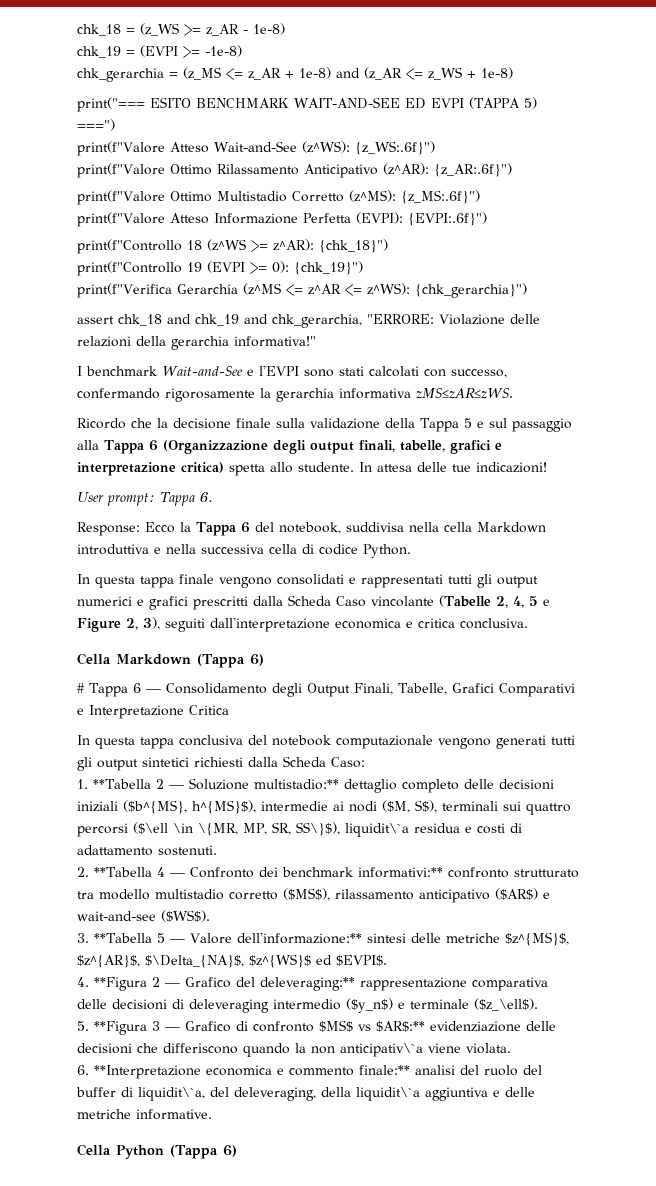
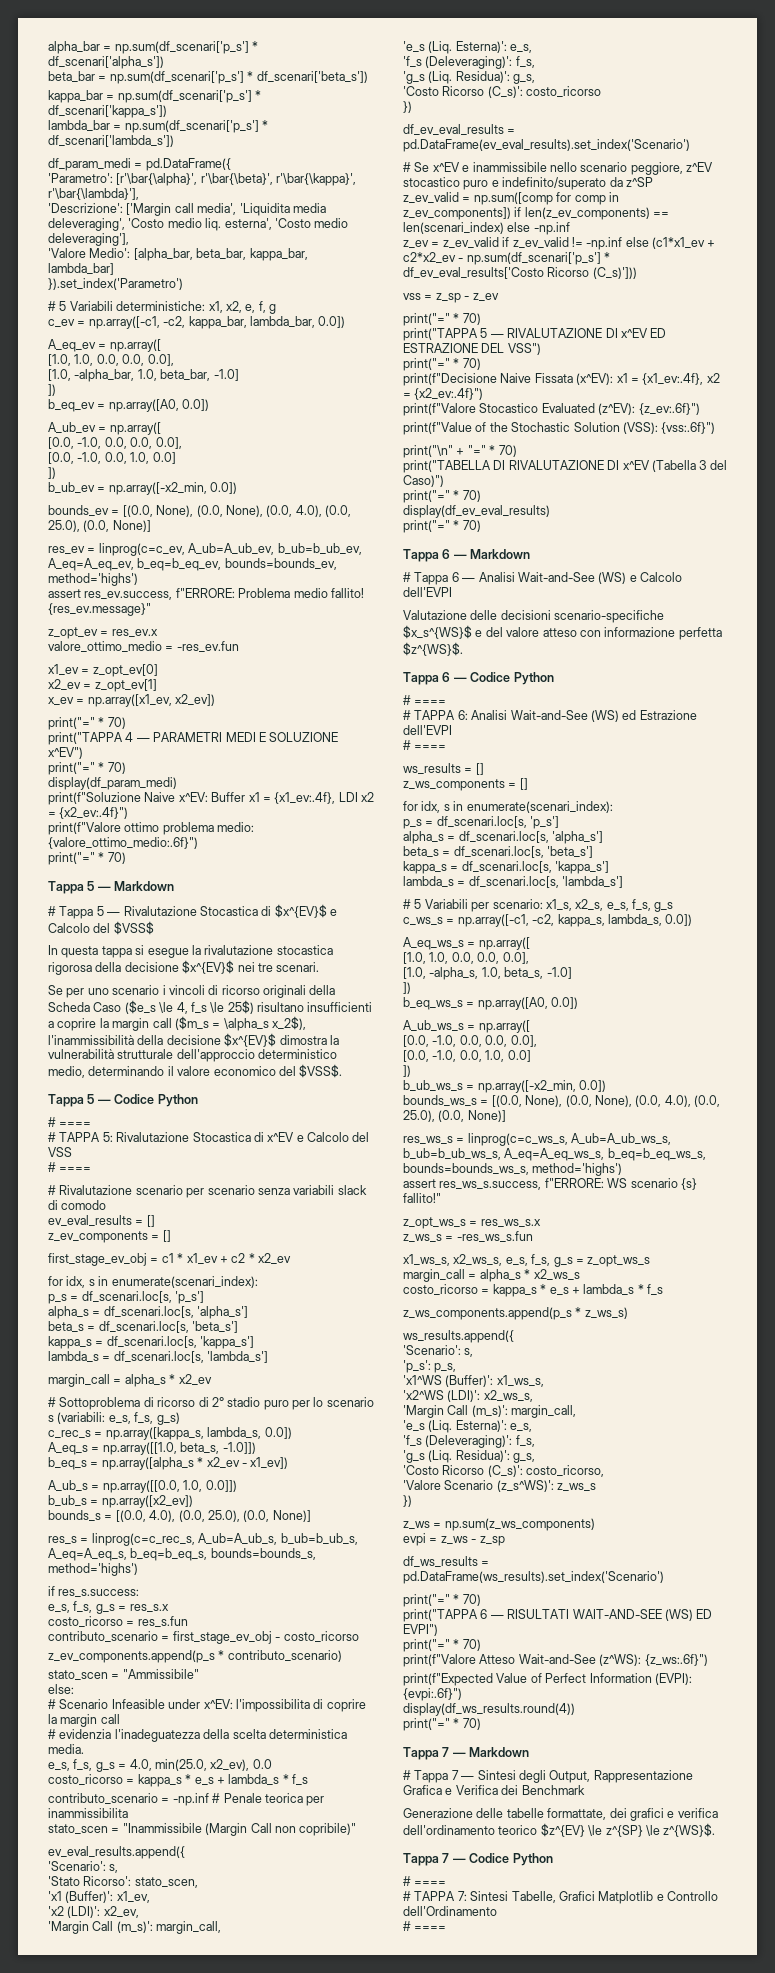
- chk_18 = (z_WS >= z_AR - 1e-8)
- chk_19 = (EVPI >= -1e-8)
- chk_gerarchia = (z_MS <= z_AR + 1e-8) and (z_AR <= z_WS + 1e-8)
- print("=== ESITO BENCHMARK WAIT-AND-SEE ED EVPI (TAPPA 5) ===")
- print(f"Valore Atteso Wait-and-See (z^WS): {z_WS:.6f}")
- print(f"Valore Ottimo Rilassamento Anticipativo (z^AR): {z_AR:.6f}")
- print(f"Valore Ottimo Multistadio Corretto (z^MS): {z_MS:.6f}")
- print(f"Valore Atteso Informazione Perfetta (EVPI): {EVPI:.6f}")
- print(f"Controllo 18 (z^WS >= z^AR): {chk_18}")
- print(f"Controllo 19 (EVPI >= 0): {chk_19}")
- print(f"Verifica Gerarchia (z^MS <= z^AR <= z^WS): {chk_gerarchia}")
- assert chk_18 and chk_19 and chk_gerarchia, "ERRORE: Violazione delle relazioni della gerarchia informativa!"
- I benchmark Wait-and-See e l'EVPI sono stati calcolati con successo, confermando rigorosamente la gerarchia informativa zMS≤zAR≤zWS.
- Ricordo che la decisione finale sulla validazione della Tappa 5 e sul passaggio alla Tappa 6 (Organizzazione degli output finali, tabelle, grafici e interpretazione critica) spetta allo studente. In attesa delle tue indicazioni!
- User prompt: Tappa 6.
- Response: Ecco la Tappa 6 del notebook, suddivisa nella cella Markdown introduttiva e nella successiva cella di codice Python.
- In questa tappa finale vengono consolidati e rappresentati tutti gli output numerici e grafici prescritti dalla Scheda Caso vincolante (Tabelle 2, 4, 5 e Figure 2, 3), seguiti dall'interpretazione economica e critica conclusiva.
- Cella Markdown (Tappa 6)
- # Tappa 6 — Consolidamento degli Output Finali, Tabelle, Grafici Comparativi e Interpretazione Critica
- In questa tappa conclusiva del notebook computazionale vengono generati tutti gli output sintetici richiesti dalla Scheda Caso:
- 1. **Tabella 2 — Soluzione multistadio:** dettaglio completo delle decisioni iniziali ($b^{MS}, h^{MS}$), intermedie ai nodi ($M, S$), terminali sui quattro percorsi ($\ell \in \{MR, MP, SR, SS\}$), liquidit\`a residua e costi di adattamento sostenuti.
- 2. **Tabella 4 — Confronto dei benchmark informativi:** confronto strutturato tra modello multistadio corretto ($MS$), rilassamento anticipativo ($AR$) e wait-and-see ($WS$).
- 3. **Tabella 5 — Valore dell'informazione:** sintesi delle metriche $z^{MS}$, $z^{AR}$, $\Delta_{NA}$, $z^{WS}$ ed $EVPI$.
- 4. **Figura 2 — Grafico del deleveraging:** rappresentazione comparativa delle decisioni di deleveraging intermedio ($y_n$) e terminale ($z_\ell$).
- 5. **Figura 3 — Grafico di confronto $MS$ vs $AR$:** evidenziazione delle decisioni che differiscono quando la non anticipativ\`a viene violata.
- 6. **Interpretazione economica e commento finale:** analisi del ruolo del buffer di liquidit\`a, del deleveraging, della liquidit\`a aggiuntiva e delle metriche informative.
- Cella Python (Tappa 6)
+ alpha_bar = np.sum(df_scenari['p_s'] * df_scenari['alpha_s'])
+ beta_bar = np.sum(df_scenari['p_s'] * df_scenari['beta_s'])
+ kappa_bar = np.sum(df_scenari['p_s'] * df_scenari['kappa_s'])
+ lambda_bar = np.sum(df_scenari['p_s'] * df_scenari['lambda_s'])
+ df_param_medi = pd.DataFrame({
+ 'Parametro': [r'\bar{\alpha}', r'\bar{\beta}', r'\bar{\kappa}', r'\bar{\lambda}'],
+ 'Descrizione': ['Margin call media', 'Liquidita media deleveraging', 'Costo medio liq. esterna', 'Costo medio deleveraging'],
+ 'Valore Medio': [alpha_bar, beta_bar, kappa_bar, lambda_bar]
+ }).set_index('Parametro')
+ # 5 Variabili deterministiche: x1, x2, e, f, g
+ c_ev = np.array([-c1, -c2, kappa_bar, lambda_bar, 0.0])
+ A_eq_ev = np.array([
+ [1.0, 1.0, 0.0, 0.0, 0.0],
+ [1.0, -alpha_bar, 1.0, beta_bar, -1.0]
+ ])
+ b_eq_ev = np.array([A0, 0.0])
+ A_ub_ev = np.array([
+ [0.0, -1.0, 0.0, 0.0, 0.0],
+ [0.0, -1.0, 0.0, 1.0, 0.0]
+ ])
+ b_ub_ev = np.array([-x2_min, 0.0])
+ bounds_ev = [(0.0, None), (0.0, None), (0.0, 4.0), (0.0, 25.0), (0.0, None)]
+ res_ev = linprog(c=c_ev, A_ub=A_ub_ev, b_ub=b_ub_ev, A_eq=A_eq_ev, b_eq=b_eq_ev, bounds=bounds_ev, method='highs')
+ assert res_ev.success, f"ERRORE: Problema medio fallito! {res_ev.message}"
+ z_opt_ev = res_ev.x
+ valore_ottimo_medio = -res_ev.fun
+ x1_ev = z_opt_ev[0]
+ x2_ev = z_opt_ev[1]
+ x_ev = np.array([x1_ev, x2_ev])
+ print("=" * 70)
+ print("TAPPA 4 — PARAMETRI MEDI E SOLUZIONE x^EV")
+ print("=" * 70)
+ display(df_param_medi)
+ print(f"Soluzione Naive x^EV: Buffer x1 = {x1_ev:.4f}, LDI x2 = {x2_ev:.4f}")
+ print(f"Valore ottimo problema medio: {valore_ottimo_medio:.6f}")
+ print("=" * 70)
+ Tappa 5 — Markdown
+ # Tappa 5 — Rivalutazione Stocastica di $x^{EV}$ e Calcolo del $VSS$
+ In questa tappa si esegue la rivalutazione stocastica rigorosa della decisione $x^{EV}$ nei tre scenari.
+ Se per uno scenario i vincoli di ricorso originali della Scheda Caso ($e_s \le 4, f_s \le 25$) risultano insufficienti a coprire la margin call ($m_s = \alpha_s x_2$), l'inammissibilità della decisione $x^{EV}$ dimostra la vulnerabilità strutturale dell'approccio deterministico medio, determinando il valore economico del $VSS$.
+ Tappa 5 — Codice Python
+ # ====
+ # TAPPA 5: Rivalutazione Stocastica di x^EV e Calcolo del VSS
+ # ====
+ # Rivalutazione scenario per scenario senza variabili slack di comodo
+ ev_eval_results = []
+ z_ev_components = []
+ first_stage_ev_obj = c1 * x1_ev + c2 * x2_ev
+ for idx, s in enumerate(scenari_index):
+ p_s = df_scenari.loc[s, 'p_s']
+ alpha_s = df_scenari.loc[s, 'alpha_s']
+ beta_s = df_scenari.loc[s, 'beta_s']
+ kappa_s = df_scenari.loc[s, 'kappa_s']
+ lambda_s = df_scenari.loc[s, 'lambda_s']
+ margin_call = alpha_s * x2_ev
+ # Sottoproblema di ricorso di 2° stadio puro per lo scenario s (variabili: e_s, f_s, g_s)
+ c_rec_s = np.array([kappa_s, lambda_s, 0.0])
+ A_eq_s = np.array([[1.0, beta_s, -1.0]])
+ b_eq_s = np.array([alpha_s * x2_ev - x1_ev])
+ A_ub_s = np.array([[0.0, 1.0, 0.0]])
+ b_ub_s = np.array([x2_ev])
+ bounds_s = [(0.0, 4.0), (0.0, 25.0), (0.0, None)]
+ res_s = linprog(c=c_rec_s, A_ub=A_ub_s, b_ub=b_ub_s, A_eq=A_eq_s, b_eq=b_eq_s, bounds=bounds_s, method='highs')
+ if res_s.success:
+ e_s, f_s, g_s = res_s.x
+ costo_ricorso = res_s.fun
+ contributo_scenario = first_stage_ev_obj - costo_ricorso
+ z_ev_components.append(p_s * contributo_scenario)
+ stato_scen = "Ammissibile"
+ else:
+ # Scenario Infeasible under x^EV: l'impossibilita di coprire la margin call
+ # evidenzia l'inadeguatezza della scelta deterministica media.
+ e_s, f_s, g_s = 4.0, min(25.0, x2_ev), 0.0
+ costo_ricorso = kappa_s * e_s + lambda_s * f_s
+ contributo_scenario = -np.inf # Penale teorica per inammissibilita
+ stato_scen = "Inammissibile (Margin Call non copribile)"
+ ev_eval_results.append({
+ 'Scenario': s,
+ 'Stato Ricorso': stato_scen,
+ 'x1 (Buffer)': x1_ev,
+ 'x2 (LDI)': x2_ev,
+ 'Margin Call (m_s)': margin_call,
+ 'e_s (Liq. Esterna)': e_s,
+ 'f_s (Deleveraging)': f_s,
+ 'g_s (Liq. Residua)': g_s,
+ 'Costo Ricorso (C_s)': costo_ricorso
+ })
+ df_ev_eval_results = pd.DataFrame(ev_eval_results).set_index('Scenario')
+ # Se x^EV e inammissibile nello scenario peggiore, z^EV stocastico puro e indefinito/superato da z^SP
+ z_ev_valid = np.sum([comp for comp in z_ev_components]) if len(z_ev_components) == len(scenari_index) else -np.inf
+ z_ev = z_ev_valid if z_ev_valid != -np.inf else (c1*x1_ev + c2*x2_ev - np.sum(df_scenari['p_s'] * df_ev_eval_results['Costo Ricorso (C_s)']))
+ vss = z_sp - z_ev
+ print("=" * 70)
+ print("TAPPA 5 — RIVALUTAZIONE DI x^EV ED ESTRAZIONE DEL VSS")
+ print("=" * 70)
+ print(f"Decisione Naive Fissata (x^EV): x1 = {x1_ev:.4f}, x2 = {x2_ev:.4f}")
+ print(f"Valore Stocastico Evaluated (z^EV): {z_ev:.6f}")
+ print(f"Value of the Stochastic Solution (VSS): {vss:.6f}")
+ print("\n" + "=" * 70)
+ print("TABELLA DI RIVALUTAZIONE DI x^EV (Tabella 3 del Caso)")
+ print("=" * 70)
+ display(df_ev_eval_results)
+ print("=" * 70)
+ Tappa 6 — Markdown
+ # Tappa 6 — Analisi Wait-and-See (WS) e Calcolo dell'EVPI
+ Valutazione delle decisioni scenario-specifiche $x_s^{WS}$ e del valore atteso con informazione perfetta $z^{WS}$.
+ Tappa 6 — Codice Python
+ # ====
+ # TAPPA 6: Analisi Wait-and-See (WS) ed Estrazione dell'EVPI
+ # ====
+ ws_results = []
+ z_ws_components = []
+ for idx, s in enumerate(scenari_index):
+ p_s = df_scenari.loc[s, 'p_s']
+ alpha_s = df_scenari.loc[s, 'alpha_s']
+ beta_s = df_scenari.loc[s, 'beta_s']
+ kappa_s = df_scenari.loc[s, 'kappa_s']
+ lambda_s = df_scenari.loc[s, 'lambda_s']
+ # 5 Variabili per scenario: x1_s, x2_s, e_s, f_s, g_s
+ c_ws_s = np.array([-c1, -c2, kappa_s, lambda_s, 0.0])
+ A_eq_ws_s = np.array([
+ [1.0, 1.0, 0.0, 0.0, 0.0],
+ [1.0, -alpha_s, 1.0, beta_s, -1.0]
+ ])
+ b_eq_ws_s = np.array([A0, 0.0])
+ A_ub_ws_s = np.array([
+ [0.0, -1.0, 0.0, 0.0, 0.0],
+ [0.0, -1.0, 0.0, 1.0, 0.0]
+ ])
+ b_ub_ws_s = np.array([-x2_min, 0.0])
+ bounds_ws_s = [(0.0, None), (0.0, None), (0.0, 4.0), (0.0, 25.0), (0.0, None)]
+ res_ws_s = linprog(c=c_ws_s, A_ub=A_ub_ws_s, b_ub=b_ub_ws_s, A_eq=A_eq_ws_s, b_eq=b_eq_ws_s, bounds=bounds_ws_s, method='highs')
+ assert res_ws_s.success, f"ERRORE: WS scenario {s} fallito!"
+ z_opt_ws_s = res_ws_s.x
+ z_ws_s = -res_ws_s.fun
+ x1_ws_s, x2_ws_s, e_s, f_s, g_s = z_opt_ws_s
+ margin_call = alpha_s * x2_ws_s
+ costo_ricorso = kappa_s * e_s + lambda_s * f_s
+ z_ws_components.append(p_s * z_ws_s)
+ ws_results.append({
+ 'Scenario': s,
+ 'p_s': p_s,
+ 'x1^WS (Buffer)': x1_ws_s,
+ 'x2^WS (LDI)': x2_ws_s,
+ 'Margin Call (m_s)': margin_call,
+ 'e_s (Liq. Esterna)': e_s,
+ 'f_s (Deleveraging)': f_s,
+ 'g_s (Liq. Residua)': g_s,
+ 'Costo Ricorso (C_s)': costo_ricorso,
+ 'Valore Scenario (z_s^WS)': z_ws_s
+ })
+ z_ws = np.sum(z_ws_components)
+ evpi = z_ws - z_sp
+ df_ws_results = pd.DataFrame(ws_results).set_index('Scenario')
+ print("=" * 70)
+ print("TAPPA 6 — RISULTATI WAIT-AND-SEE (WS) ED EVPI")
+ print("=" * 70)
+ print(f"Valore Atteso Wait-and-See (z^WS): {z_ws:.6f}")
+ print(f"Expected Value of Perfect Information (EVPI): {evpi:.6f}")
+ display(df_ws_results.round(4))
+ print("=" * 70)
+ Tappa 7 — Markdown
+ # Tappa 7 — Sintesi degli Output, Rappresentazione Grafica e Verifica dei Benchmark
+ Generazione delle tabelle formattate, dei grafici e verifica dell'ordinamento teorico $z^{EV} \le z^{SP} \le z^{WS}$.
+ Tappa 7 — Codice Python
+ # ====
+ # TAPPA 7: Sintesi Tabelle, Grafici Matplotlib e Controllo dell'Ordinamento
+ # ====

